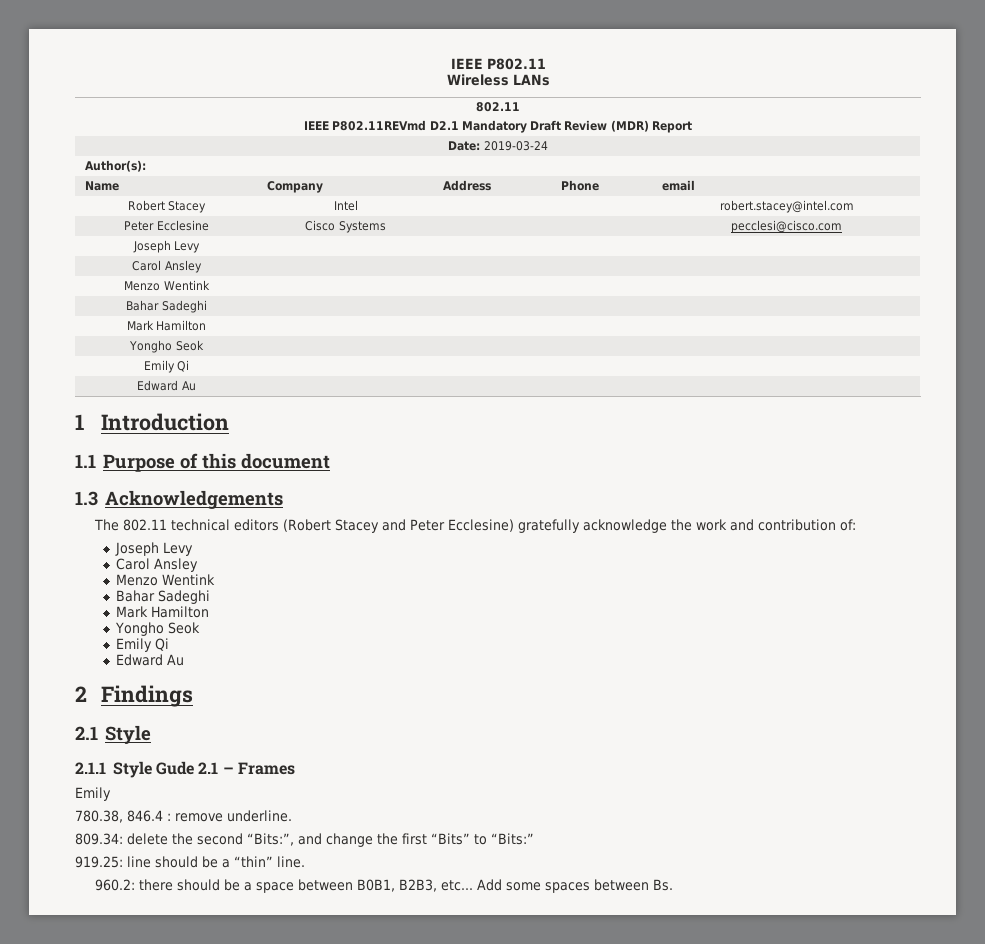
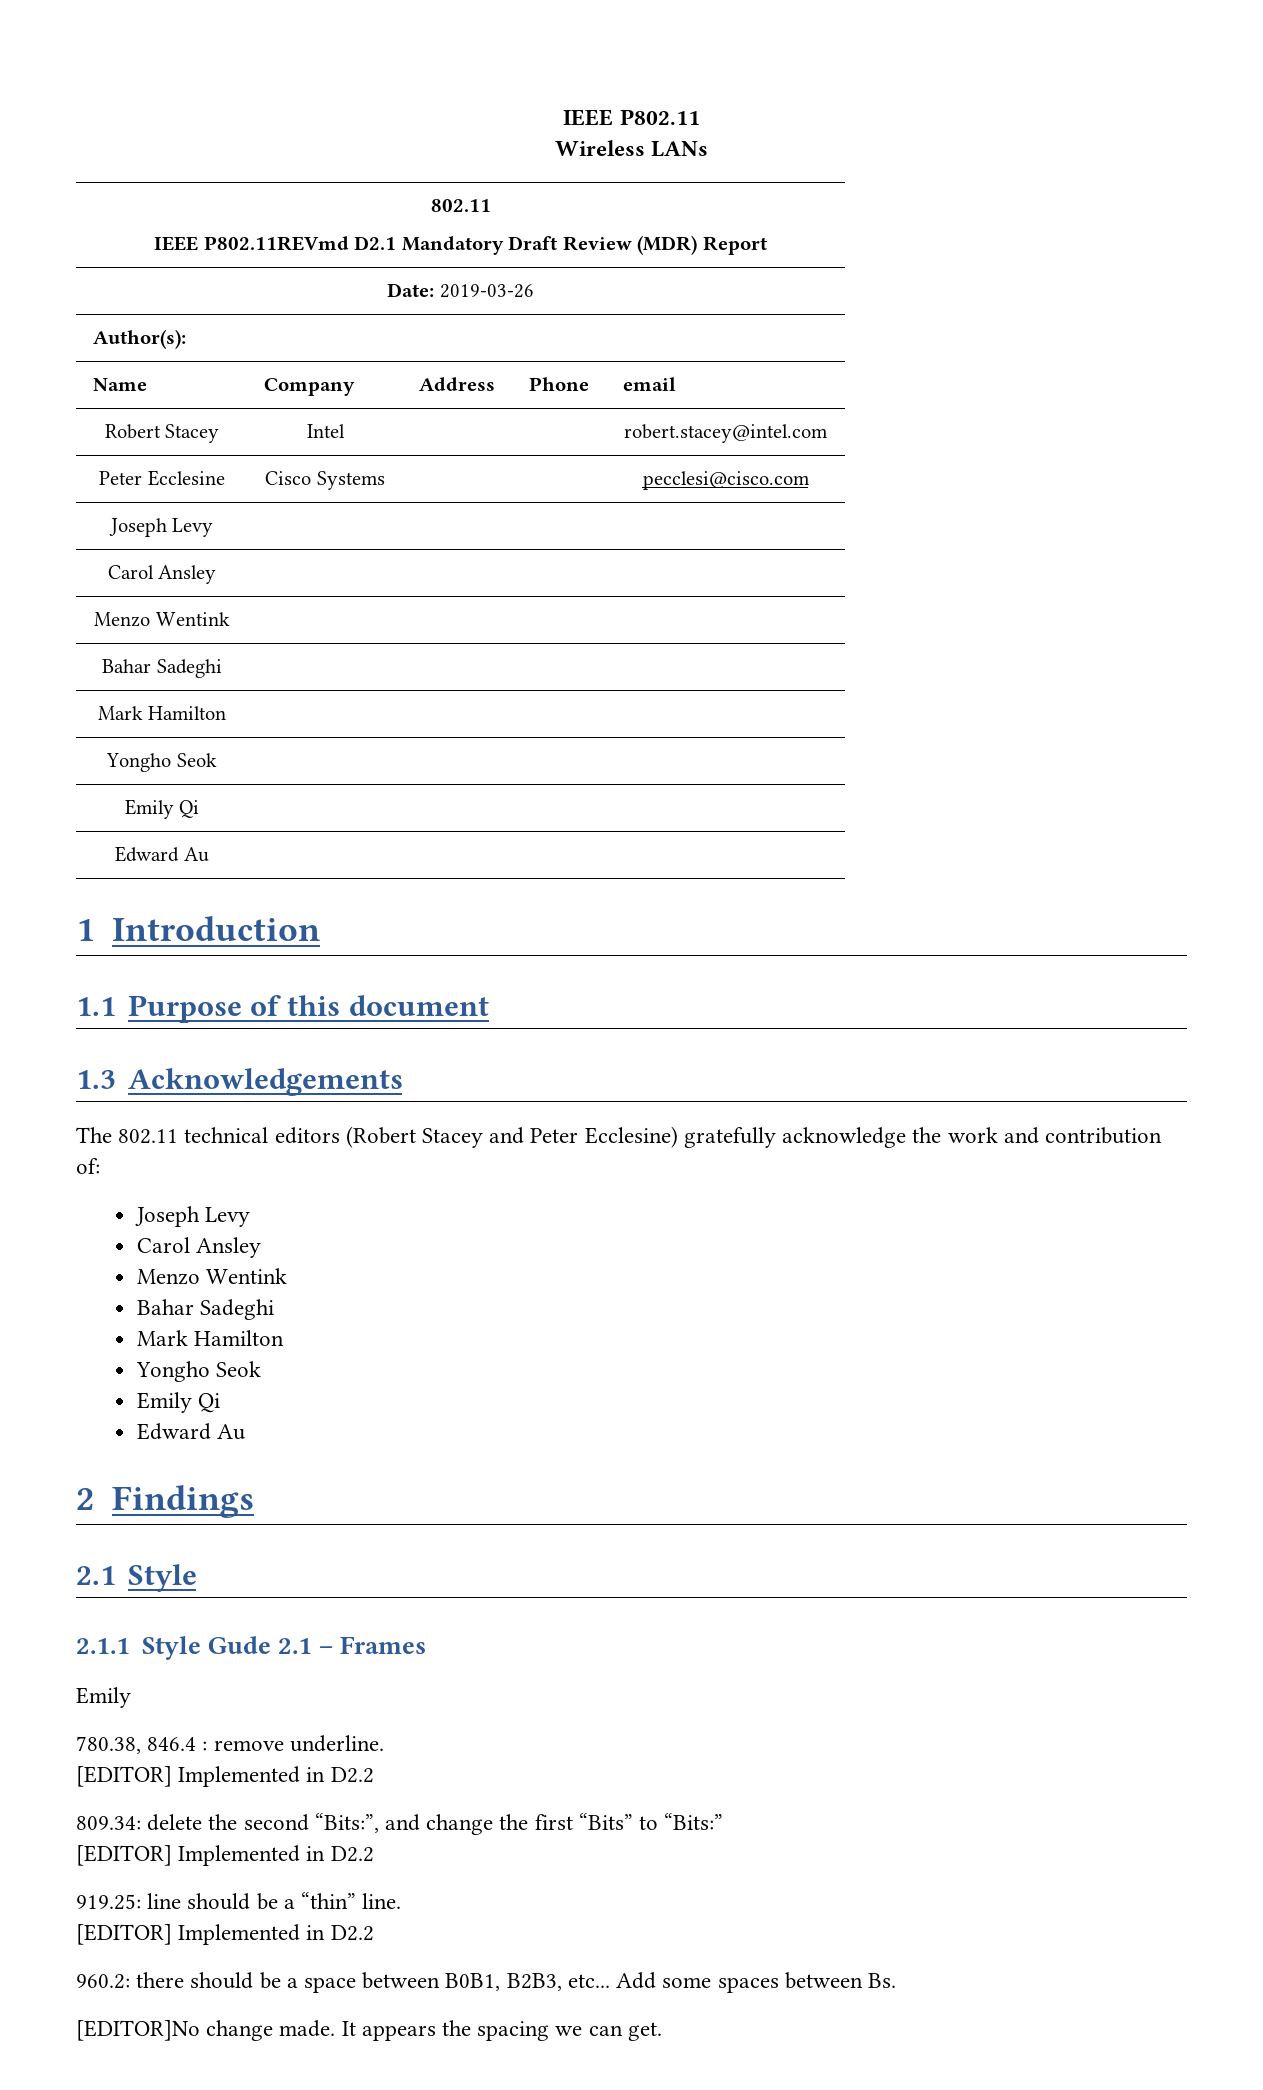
- Date: 2019-03-24
+ Date: 2019-03-26
  780.38, 846.4 : remove underline.
+ [EDITOR] Implemented in D2.2
  809.34: delete the second “Bits:”, and change the first “Bits” to “Bits:”
+ [EDITOR] Implemented in D2.2
  919.25: line should be a “thin” line.
+ [EDITOR] Implemented in D2.2
+ [EDITOR]No change made. It appears the spacing we can get.

